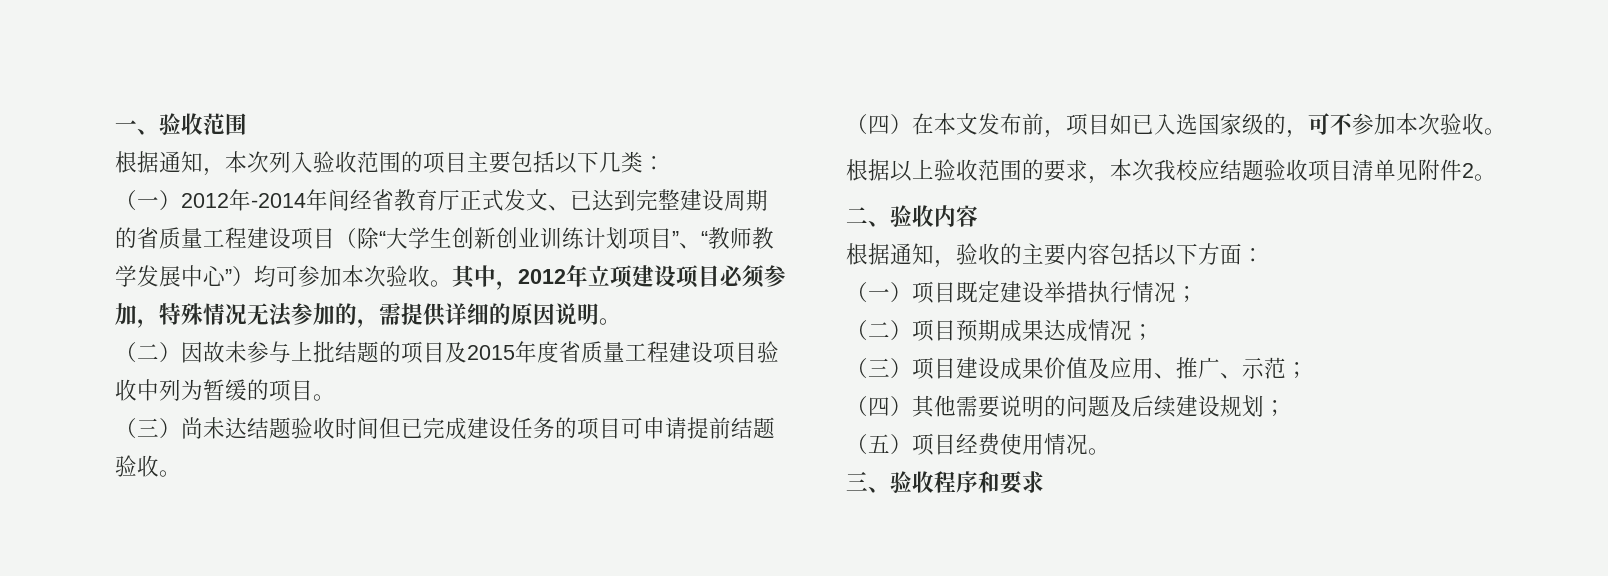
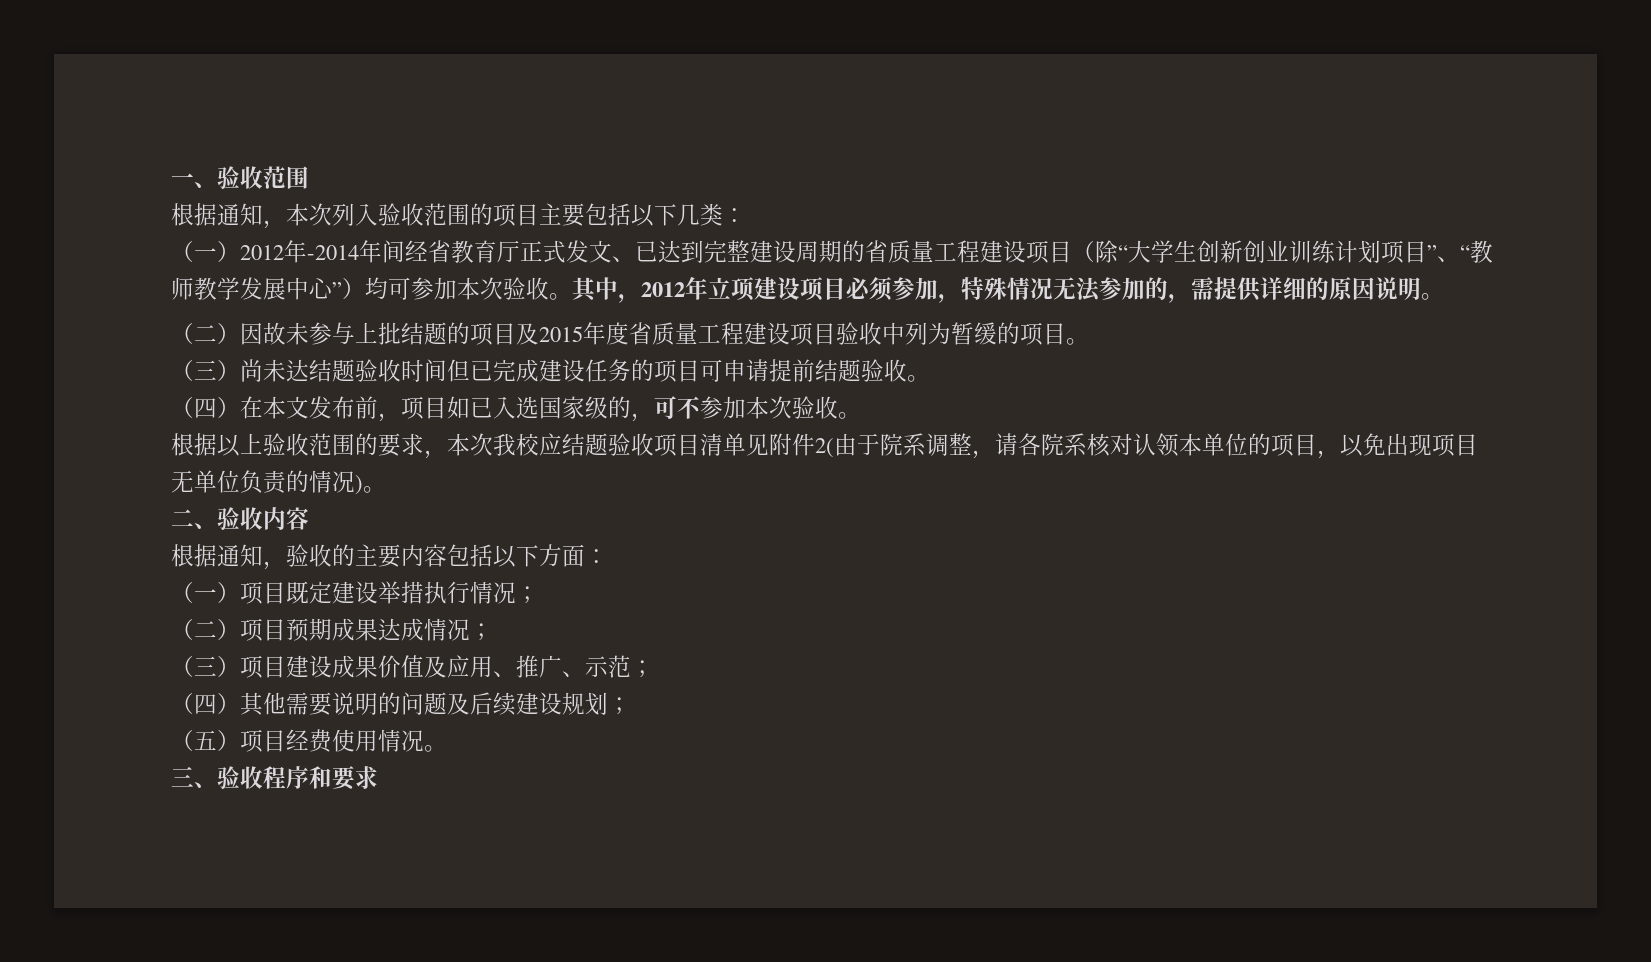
- 根据以上验收范围的要求，本次我校应结题验收项目清单见附件2。
+ 根据以上验收范围的要求，本次我校应结题验收项目清单见附件2(由于院系调整，请各院系核对认领本单位的项目，以免出现项目无单位负责的情况)。

